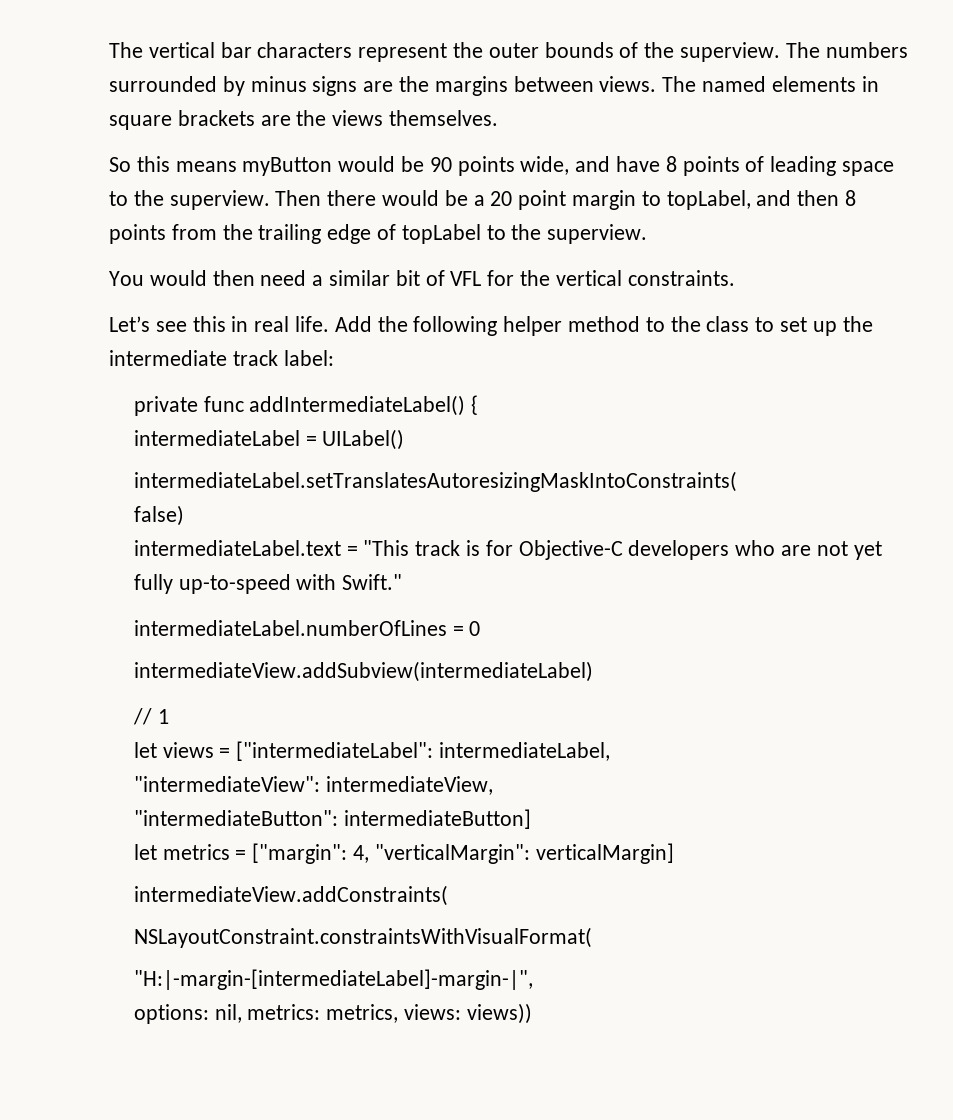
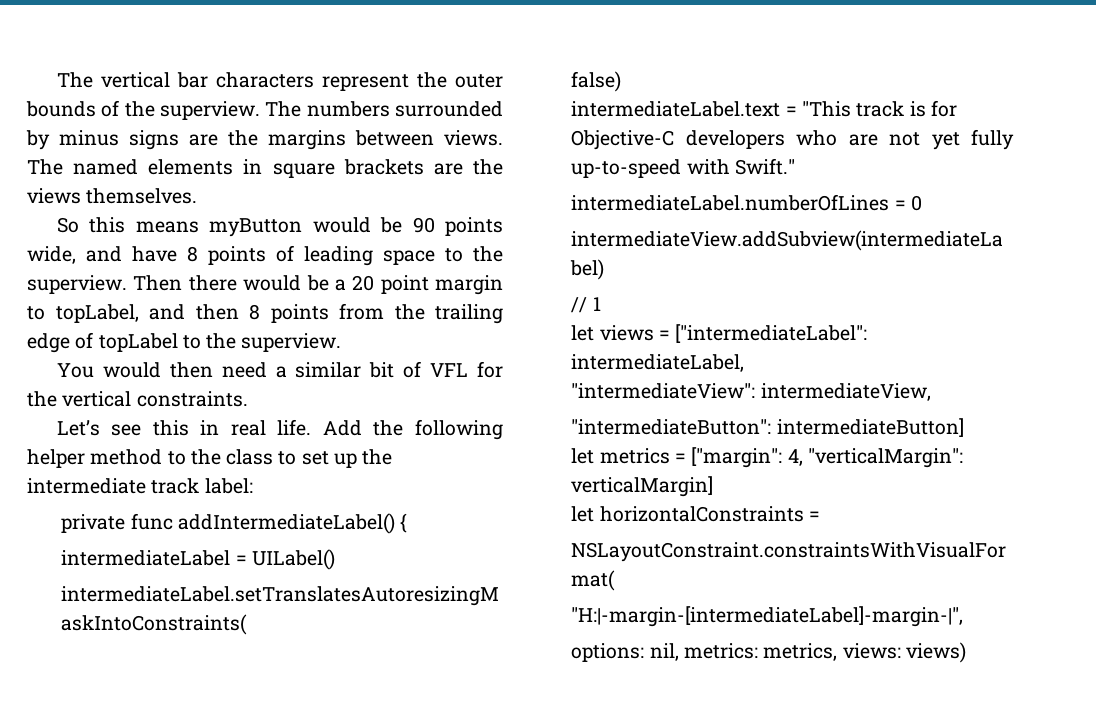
- intermediateView.addConstraints(
+ let horizontalConstraints =
- options: nil, metrics: metrics, views: views))
+ options: nil, metrics: metrics, views: views)

